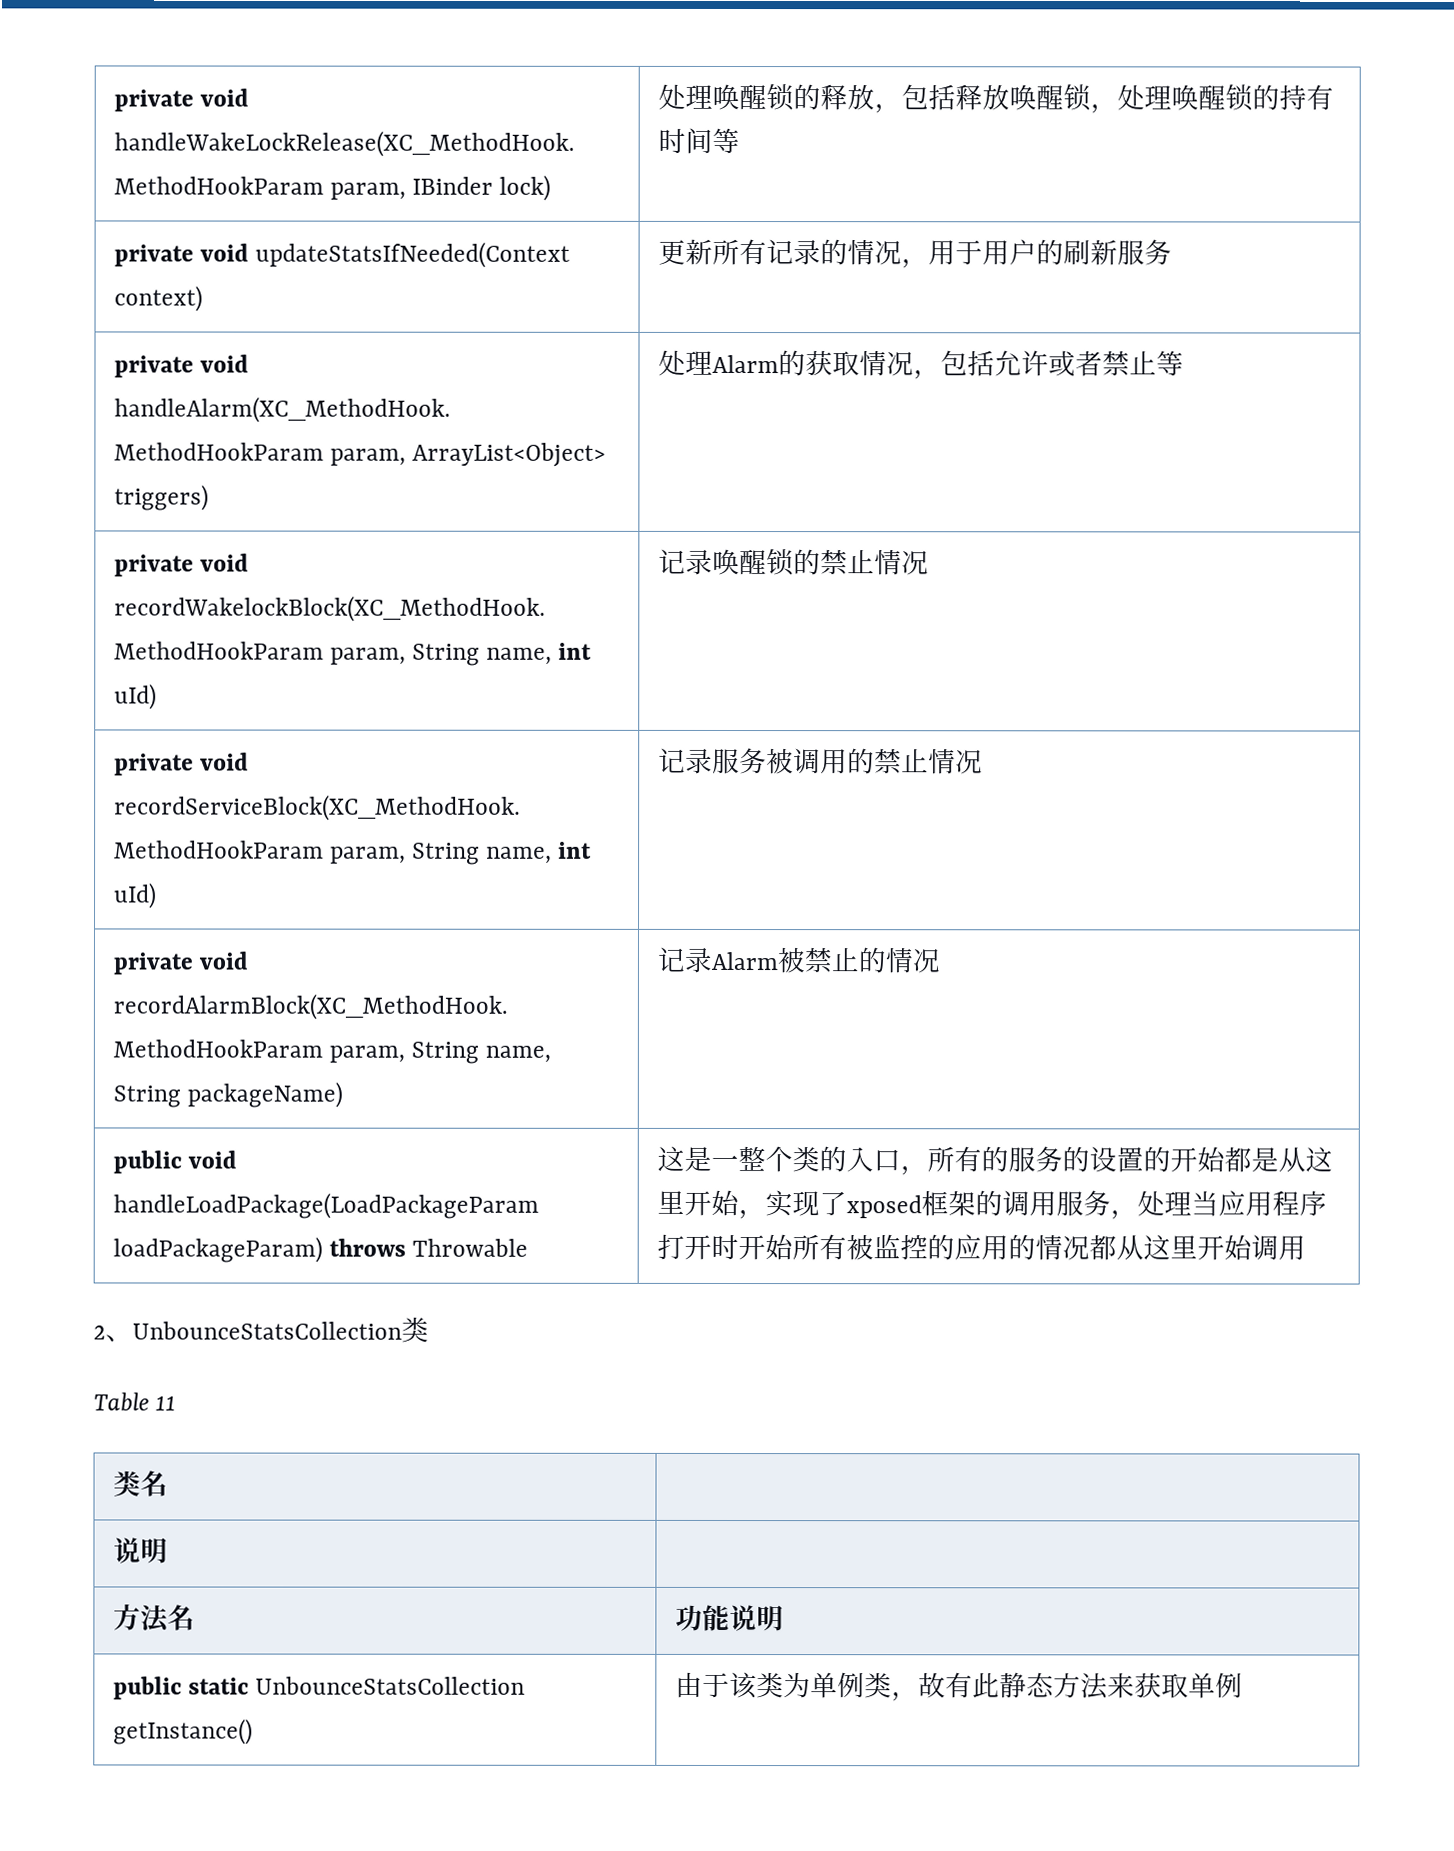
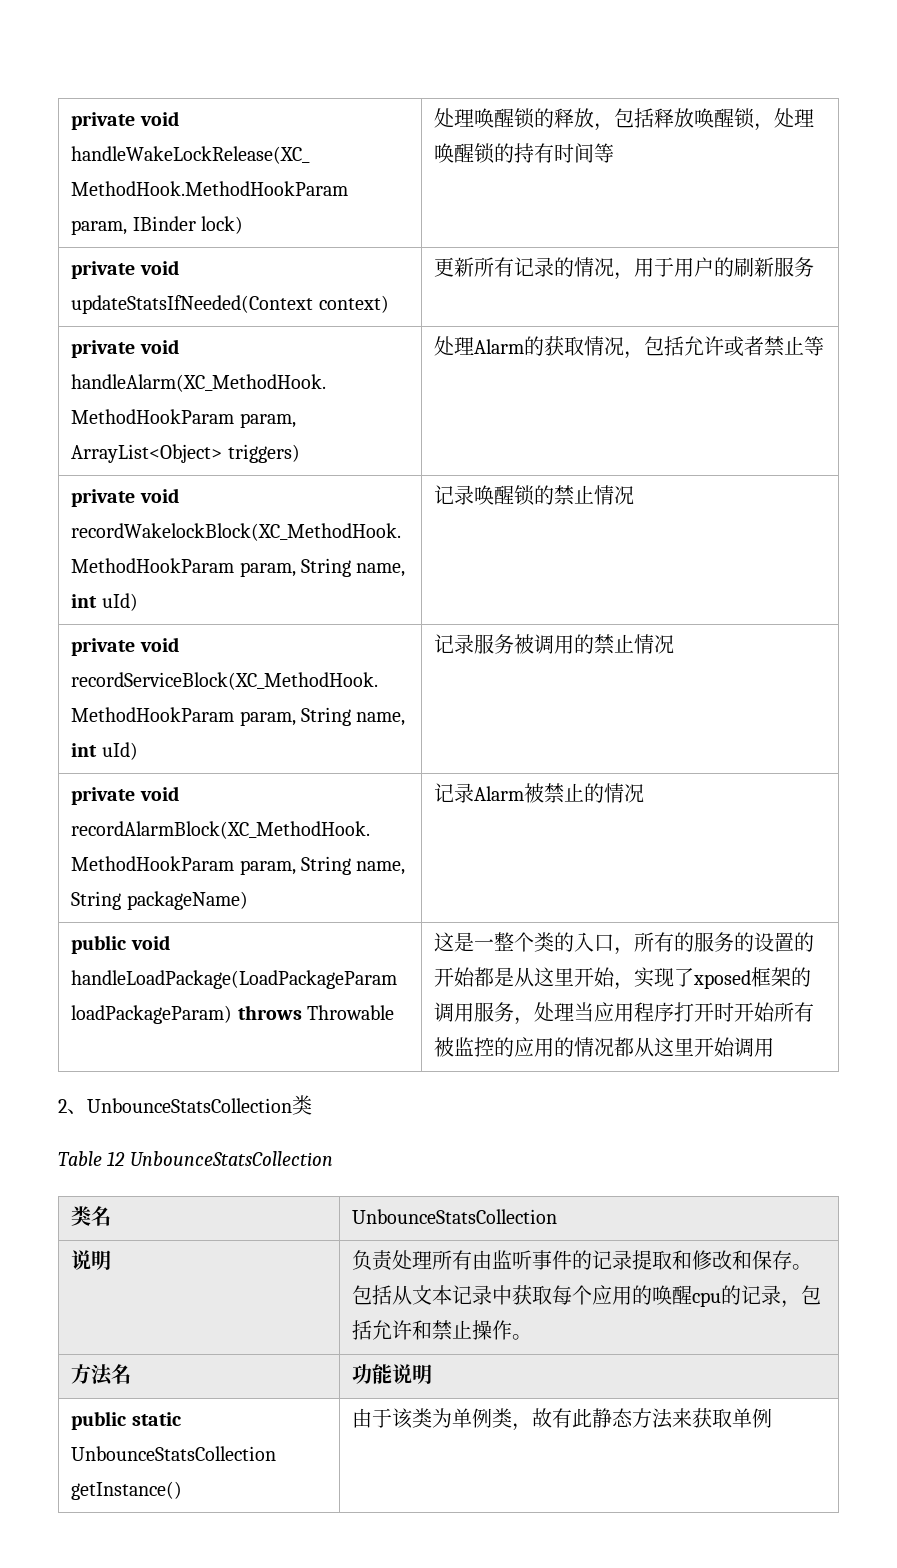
- Table 11
+ Table 12 UnbounceStatsCollection
- 类名 |
+ 类名 | UnbounceStatsCollection
- 说明 |
+ 说明 | 负责处理所有由监听事件的记录提取和修改和保存。包括从文本记录中获取每个应用的唤醒cpu的记录，包括允许和禁止操作。

